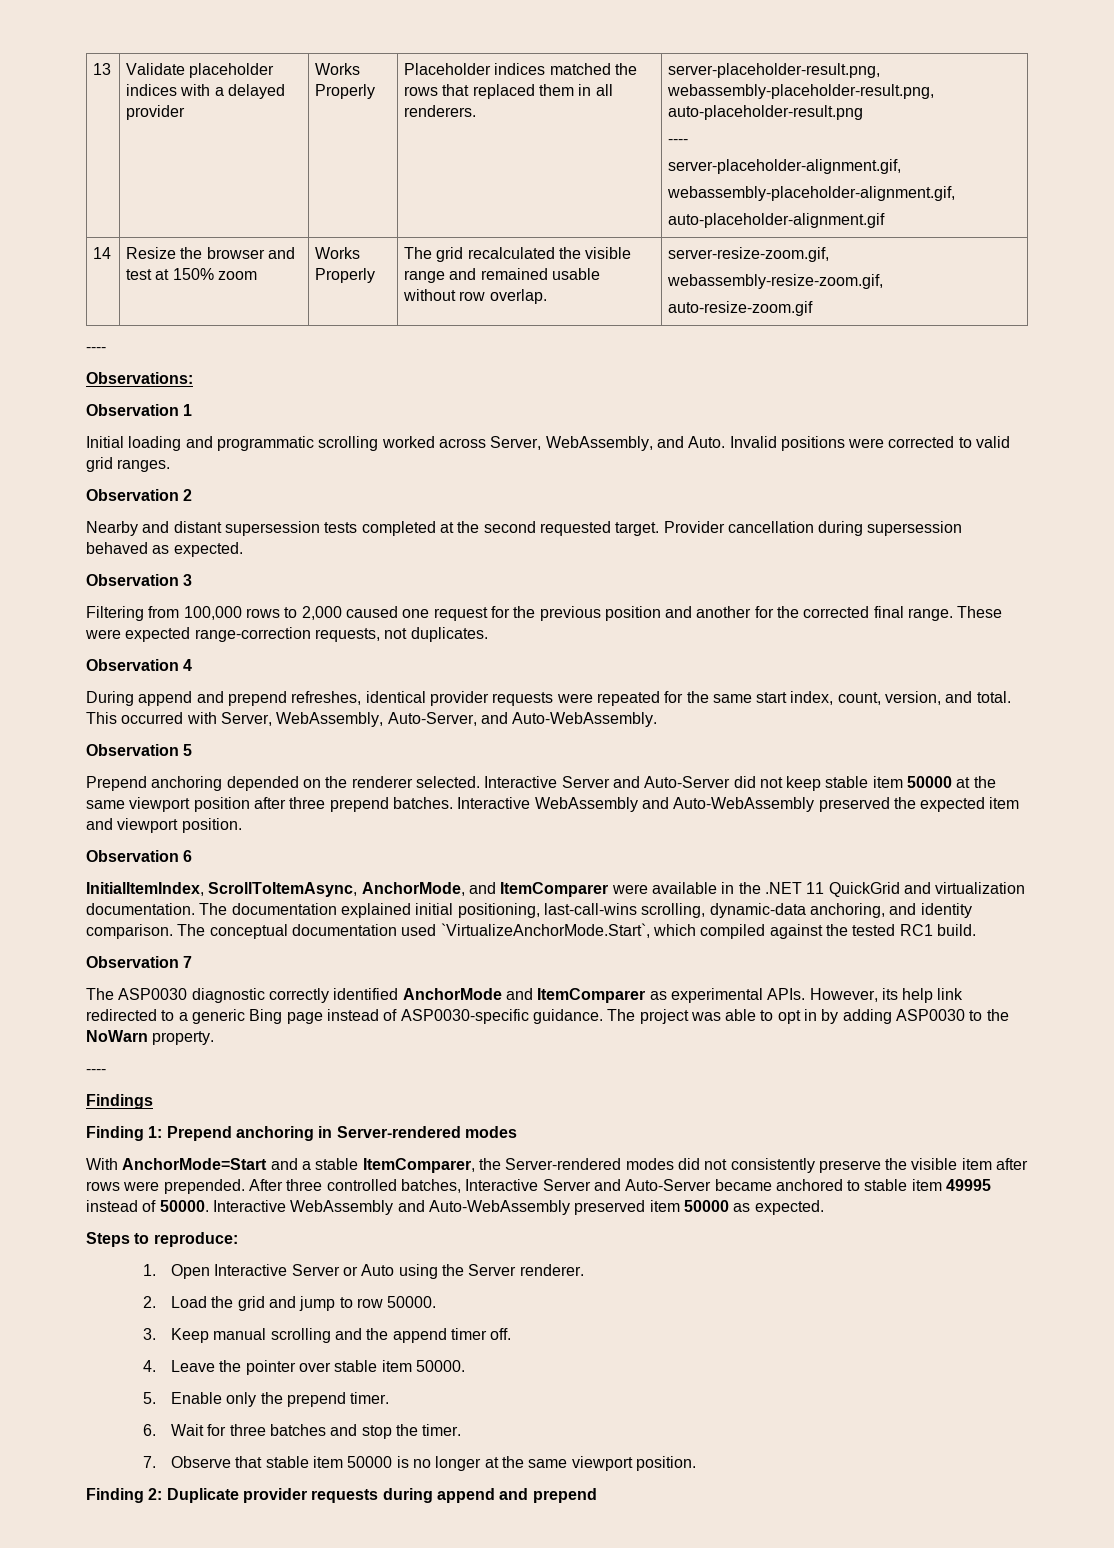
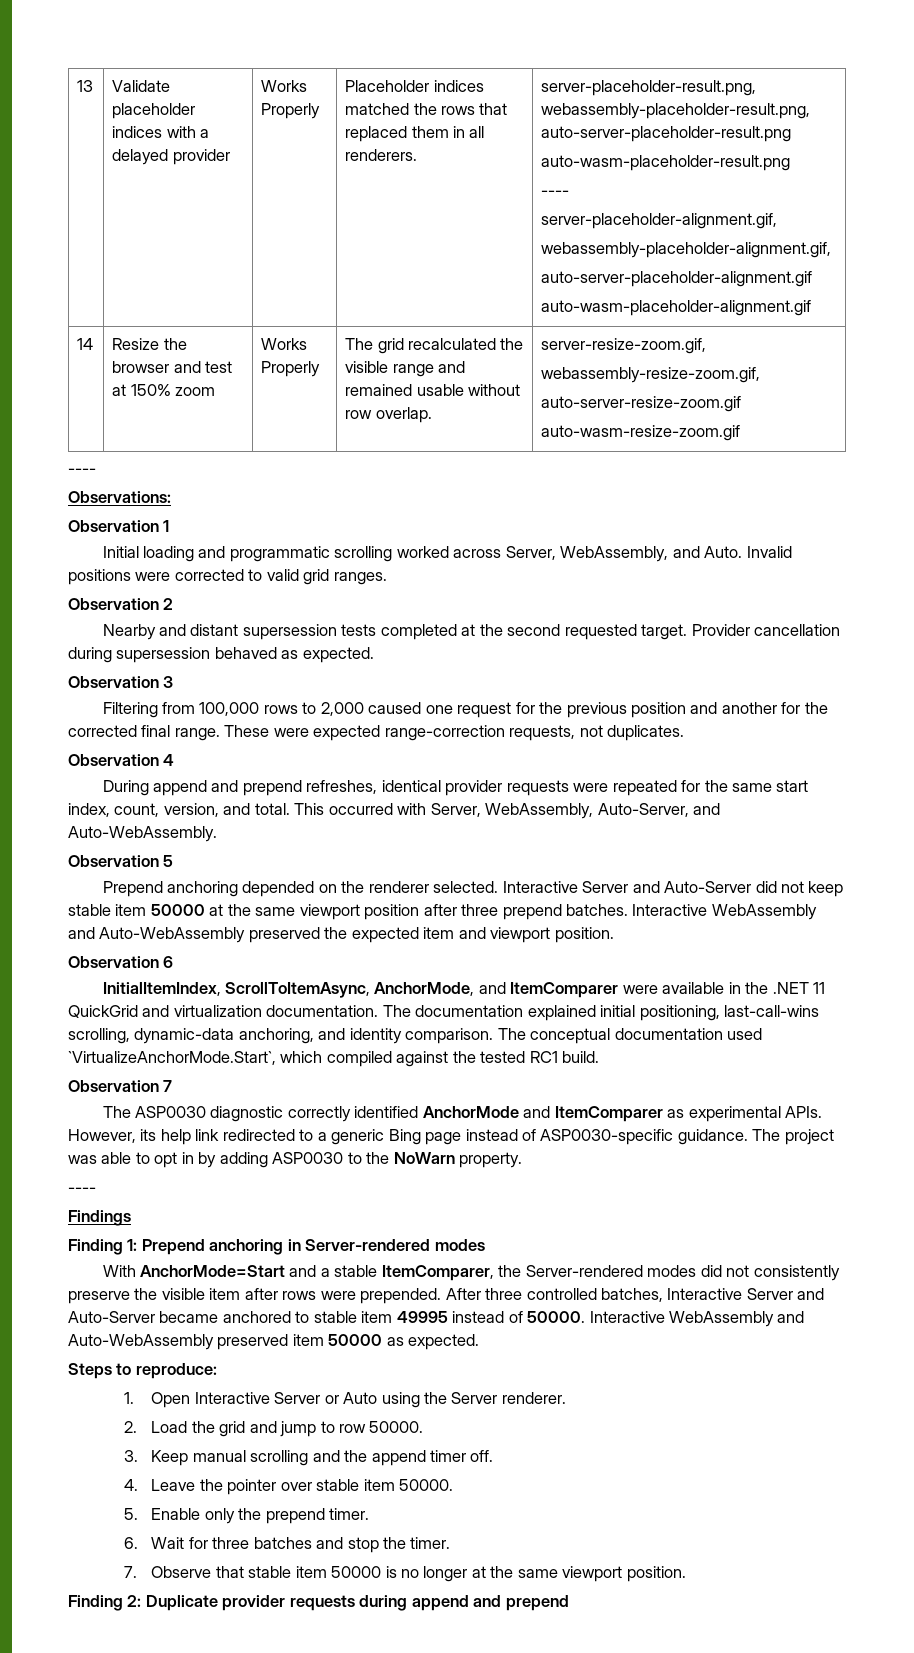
- 13 | Validate placeholder indices with a delayed provider | Works Properly | Placeholder indices matched the rows that replaced them in all renderers. | server-placeholder-result.png, webassembly-placeholder-result.png, auto-placeholder-result.png
+ 13 | Validate placeholder indices with a delayed provider | Works Properly | Placeholder indices matched the rows that replaced them in all renderers. | server-placeholder-result.png, webassembly-placeholder-result.png, auto-server-placeholder-result.png
+ auto-wasm-placeholder-result.png
  ----
  server-placeholder-alignment.gif,
  webassembly-placeholder-alignment.gif,
- auto-placeholder-alignment.gif
+ auto-server-placeholder-alignment.gif
+ auto-wasm-placeholder-alignment.gif
  14 | Resize the browser and test at 150% zoom | Works Properly | The grid recalculated the visible range and remained usable without row overlap. | server-resize-zoom.gif,
  webassembly-resize-zoom.gif,
- auto-resize-zoom.gif
+ auto-server-resize-zoom.gif
+ auto-wasm-resize-zoom.gif

